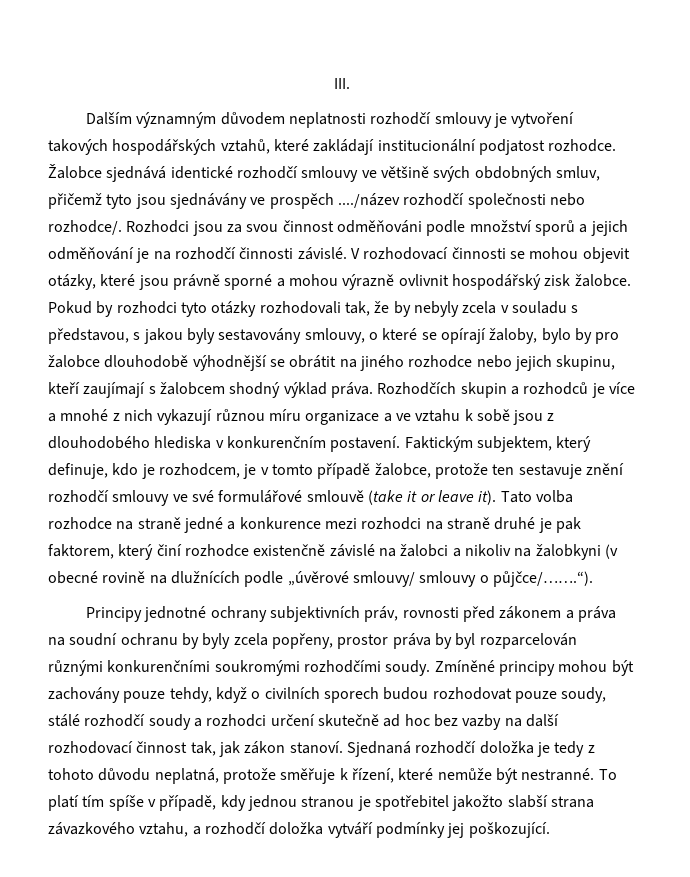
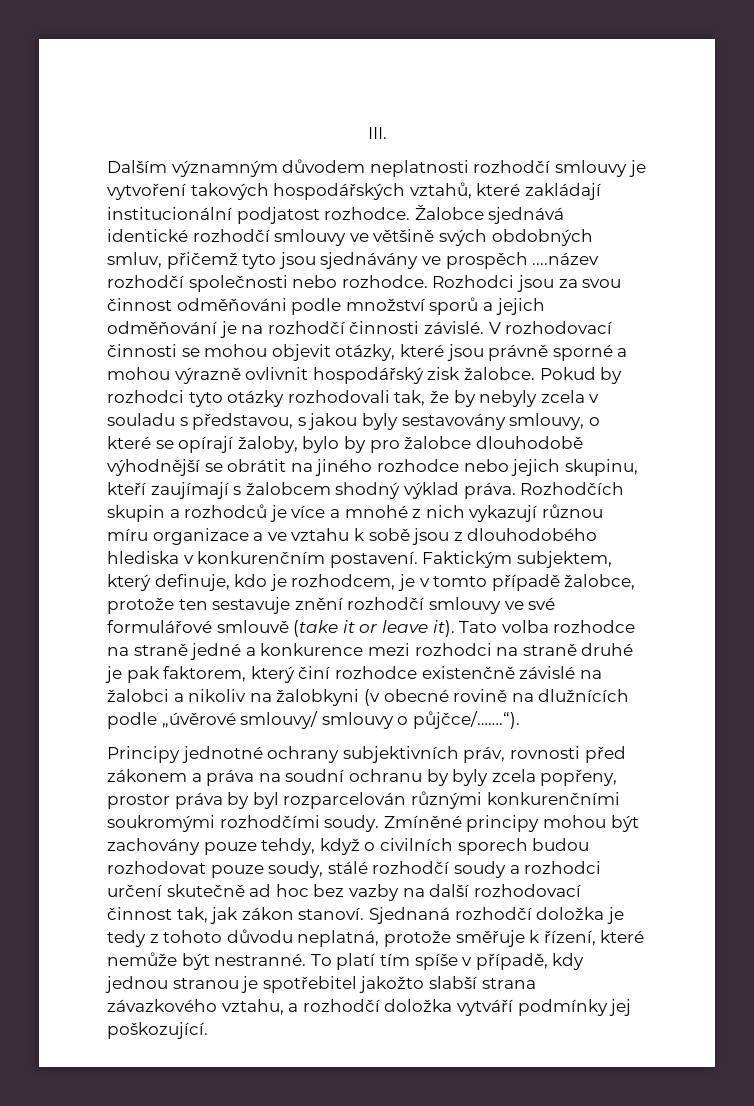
- Žalobce sjednává identické rozhodčí smlouvy ve většině svých obdobných smluv, přičemž tyto jsou sjednávány ve prospěch ..../název rozhodčí společnosti nebo rozhodce/.
+ Žalobce sjednává identické rozhodčí smlouvy ve většině svých obdobných smluv, přičemž tyto jsou sjednávány ve prospěch ....název rozhodčí společnosti nebo rozhodce.

